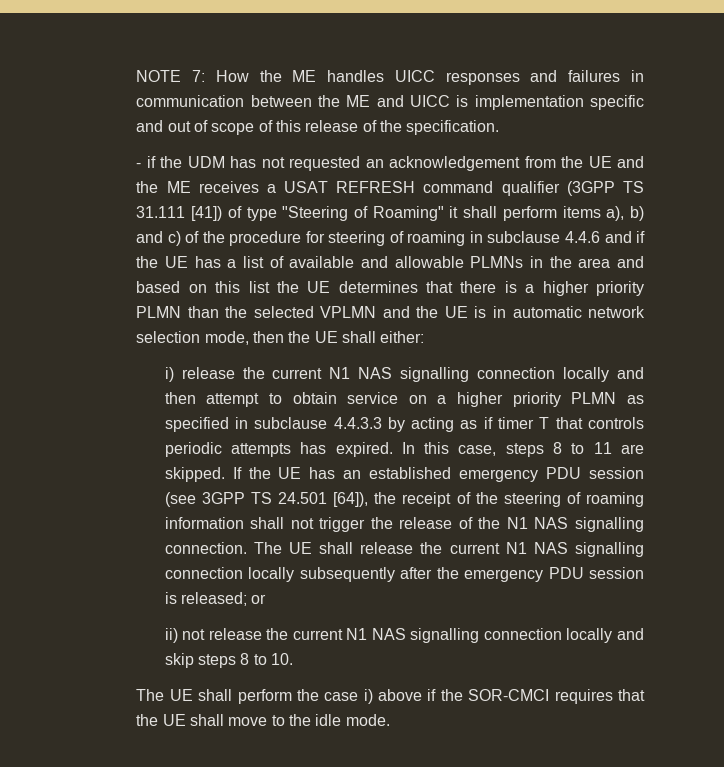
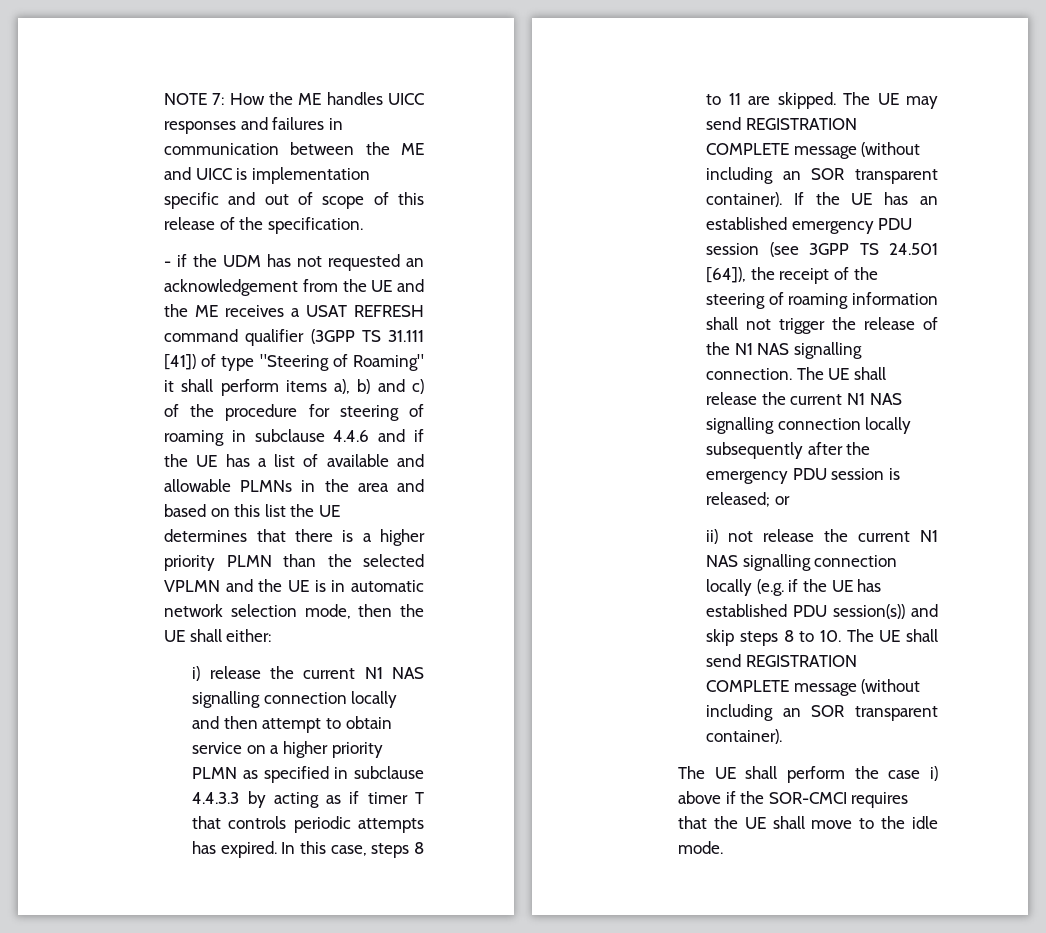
+ The UE may send REGISTRATION COMPLETE message (without including an SOR transparent container).
- ii) not release the current N1 NAS signalling connection locally and skip steps 8 to 10.
+ ii) not release the current N1 NAS signalling connection locally (e.g. if the UE has established PDU session(s)) and skip steps 8 to 10. The UE shall send REGISTRATION COMPLETE message (without including an SOR transparent container).

